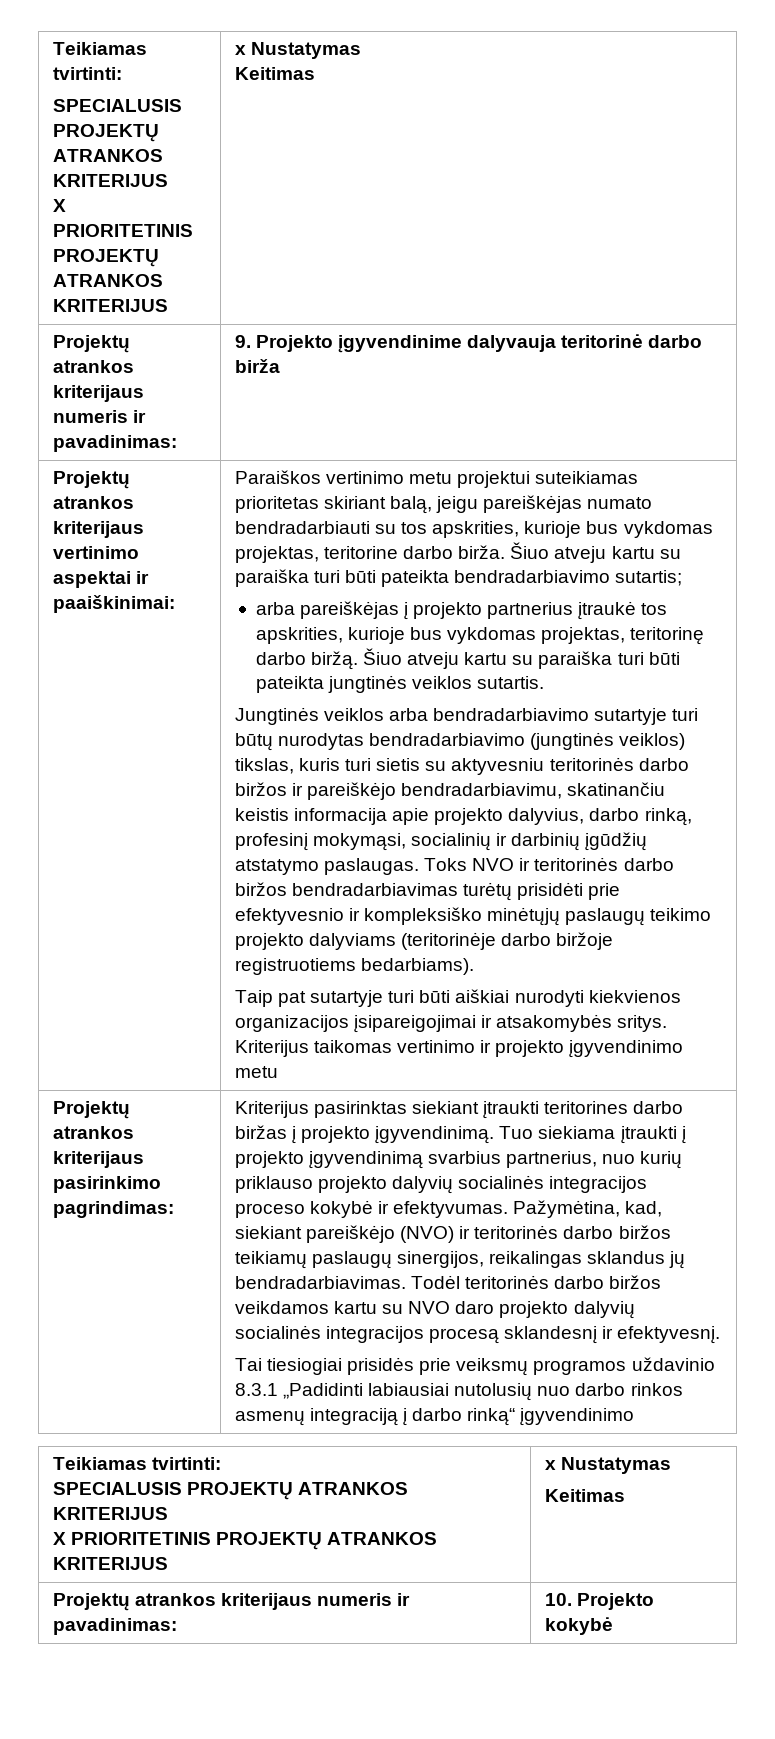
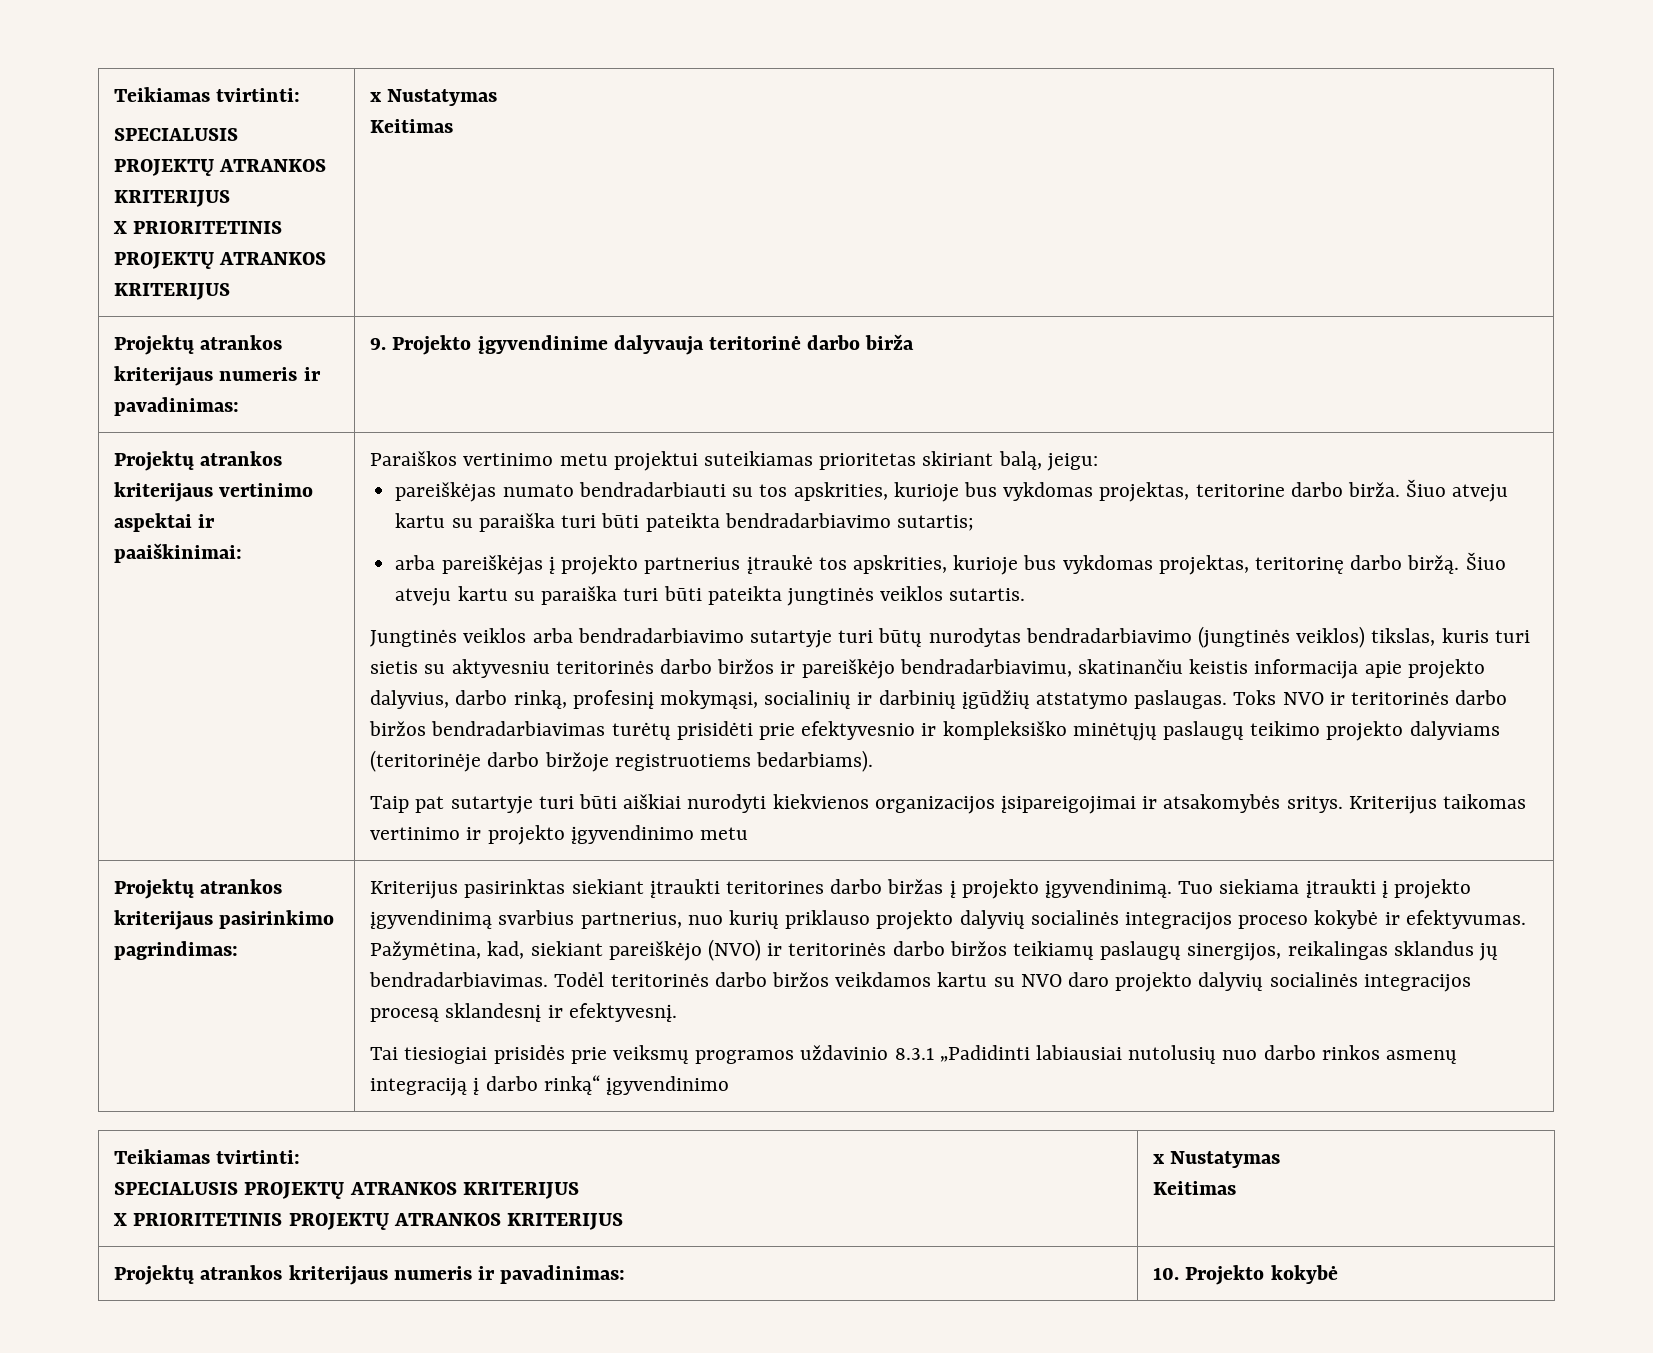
- Paraiškos vertinimo metu projektui suteikiamas prioritetas skiriant balą, jeigu pareiškėjas numato bendradarbiauti su tos apskrities, kurioje bus vykdomas projektas, teritorine darbo birža.
+ Paraiškos vertinimo metu projektui suteikiamas prioritetas skiriant balą, jeigu:
+ pareiškėjas numato bendradarbiauti su tos apskrities, kurioje bus vykdomas projektas, teritorine darbo birža.

